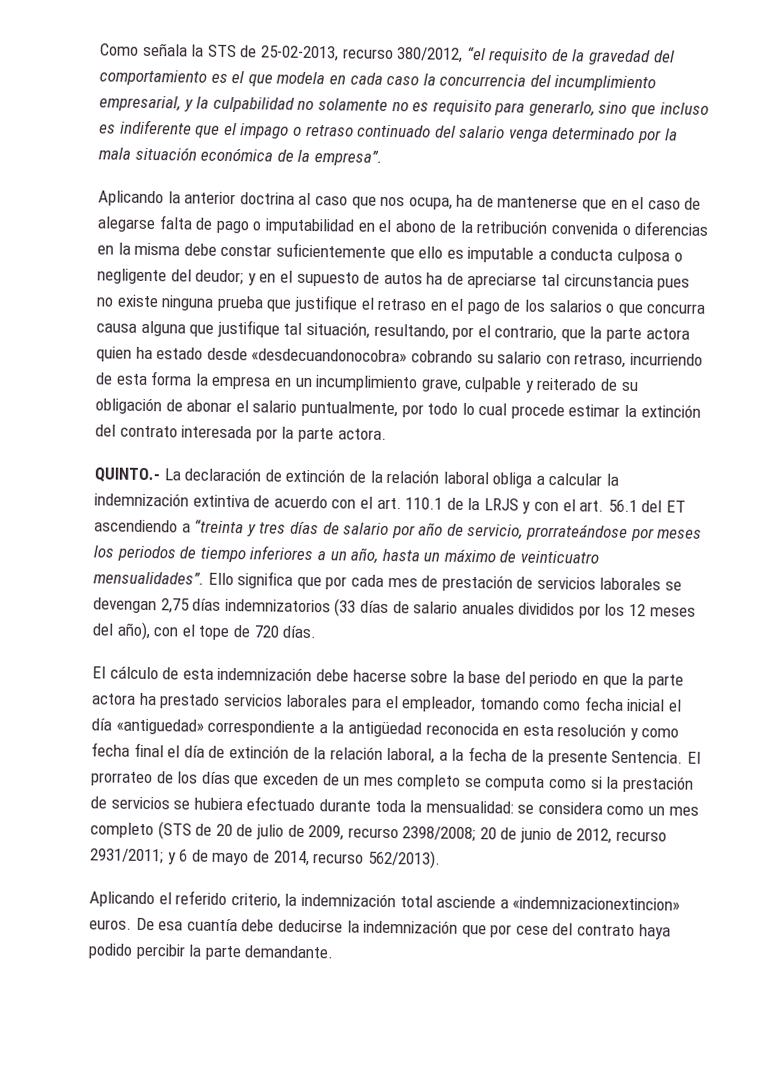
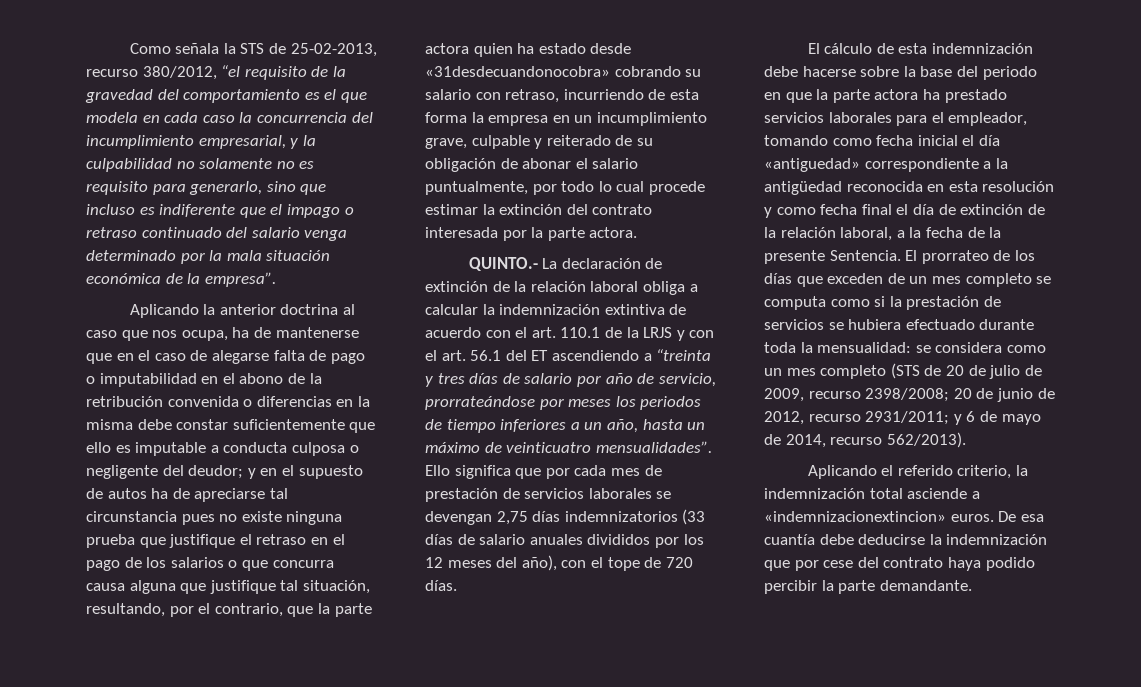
- y en el supuesto de autos ha de apreciarse tal circunstancia pues no existe ninguna prueba que justifique el retraso en el pago de los salarios o que concurra causa alguna que justifique tal situación, resultando, por el contrario, que la parte actora quien ha estado desde «desdecuandonocobra» cobrando su salario con retraso, incurriendo de esta forma la empresa en un incumplimiento grave, culpable y reiterado de su obligación de abonar el salario puntualmente, por todo lo cual procede estimar la extinción del contrato interesada por la parte actora.
+ y en el supuesto de autos ha de apreciarse tal circunstancia pues no existe ninguna prueba que justifique el retraso en el pago de los salarios o que concurra causa alguna que justifique tal situación, resultando, por el contrario, que la parte actora quien ha estado desde «31desdecuandonocobra» cobrando su salario con retraso, incurriendo de esta forma la empresa en un incumplimiento grave, culpable y reiterado de su obligación de abonar el salario puntualmente, por todo lo cual procede estimar la extinción del contrato interesada por la parte actora.

